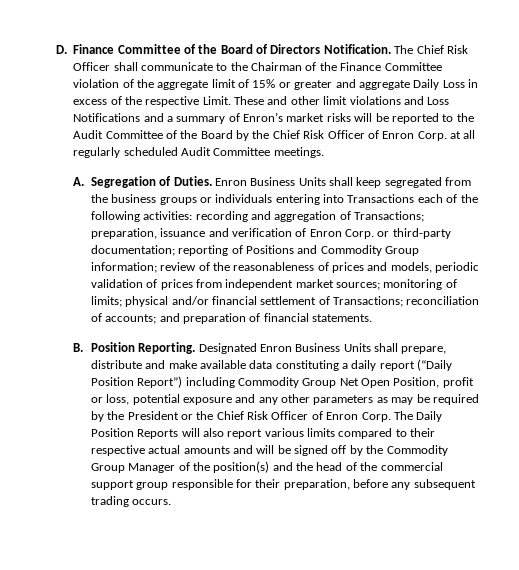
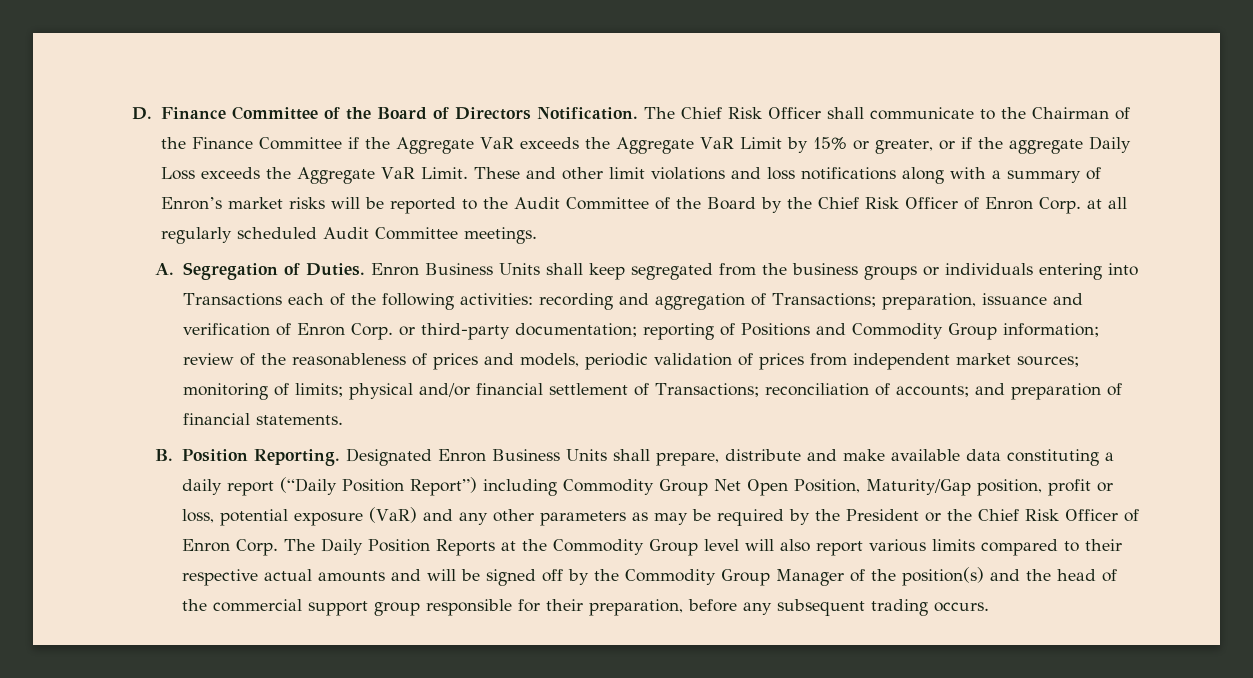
- The Chief Risk Officer shall communicate to the Chairman of the Finance Committee violation of the aggregate limit of 15% or greater and aggregate Daily Loss in excess of the respective Limit.
+ The Chief Risk Officer shall communicate to the Chairman of the Finance Committee if the Aggregate VaR exceeds the Aggregate VaR Limit by 15% or greater, or if the aggregate Daily Loss exceeds the Aggregate VaR Limit.
- These and other limit violations and Loss Notifications and a summary of Enron’s market risks will be reported to the Audit Committee of the Board by the Chief Risk Officer of Enron Corp. at all regularly scheduled Audit Committee meetings.
+ These and other limit violations and loss notifications along with a summary of Enron’s market risks will be reported to the Audit Committee of the Board by the Chief Risk Officer of Enron Corp. at all regularly scheduled Audit Committee meetings.
- Designated Enron Business Units shall prepare, distribute and make available data constituting a daily report (“Daily Position Report”) including Commodity Group Net Open Position, profit or loss, potential exposure and any other parameters as may be required by the President or the Chief Risk Officer of Enron Corp.
+ Designated Enron Business Units shall prepare, distribute and make available data constituting a daily report (“Daily Position Report”) including Commodity Group Net Open Position, Maturity/Gap position, profit or loss, potential exposure (VaR) and any other parameters as may be required by the President or the Chief Risk Officer of Enron Corp.
- The Daily Position Reports will also report various limits compared to their respective actual amounts and will be signed off by the Commodity Group Manager of the position(s) and the head of the commercial support group responsible for their preparation, before any subsequent trading occurs.
+ The Daily Position Reports at the Commodity Group level will also report various limits compared to their respective actual amounts and will be signed off by the Commodity Group Manager of the position(s) and the head of the commercial support group responsible for their preparation, before any subsequent trading occurs.

